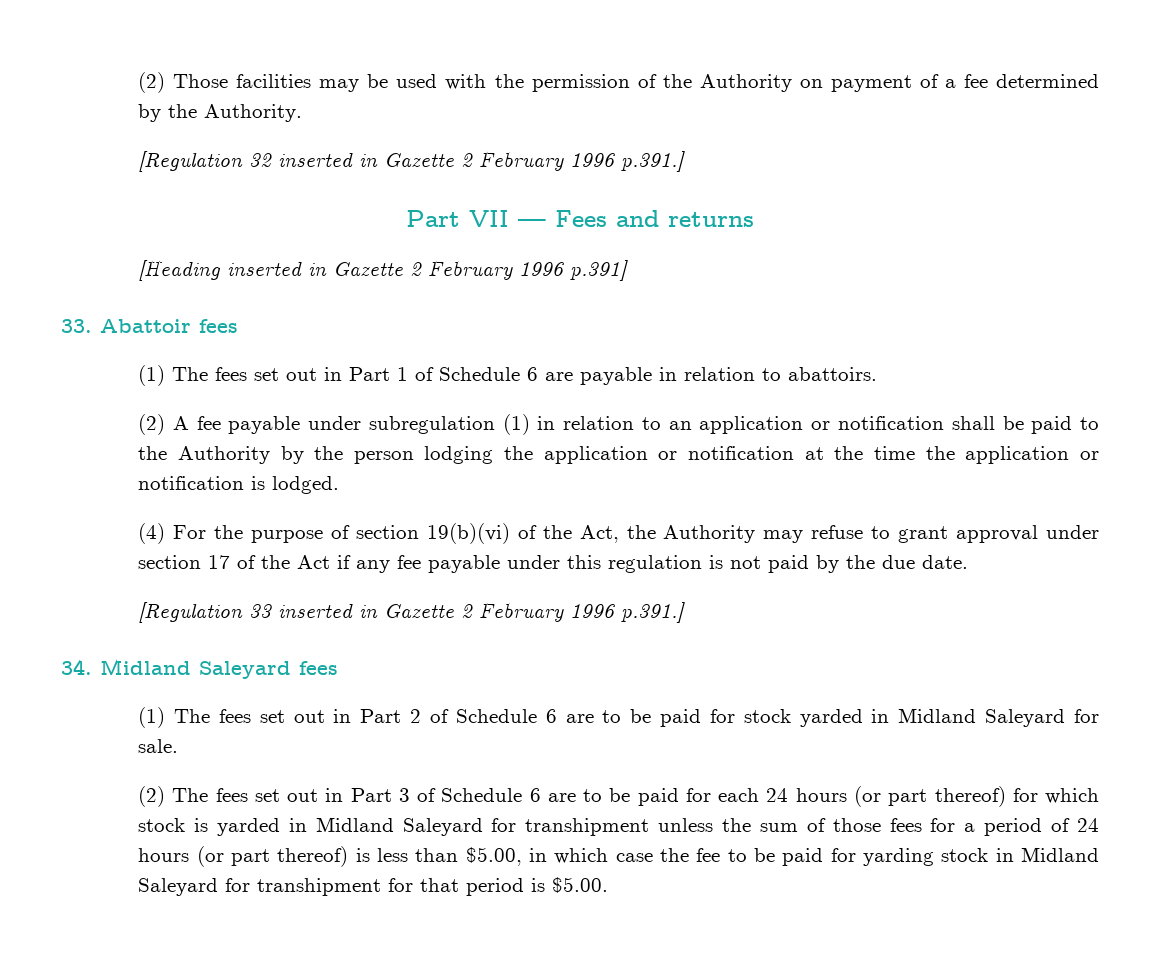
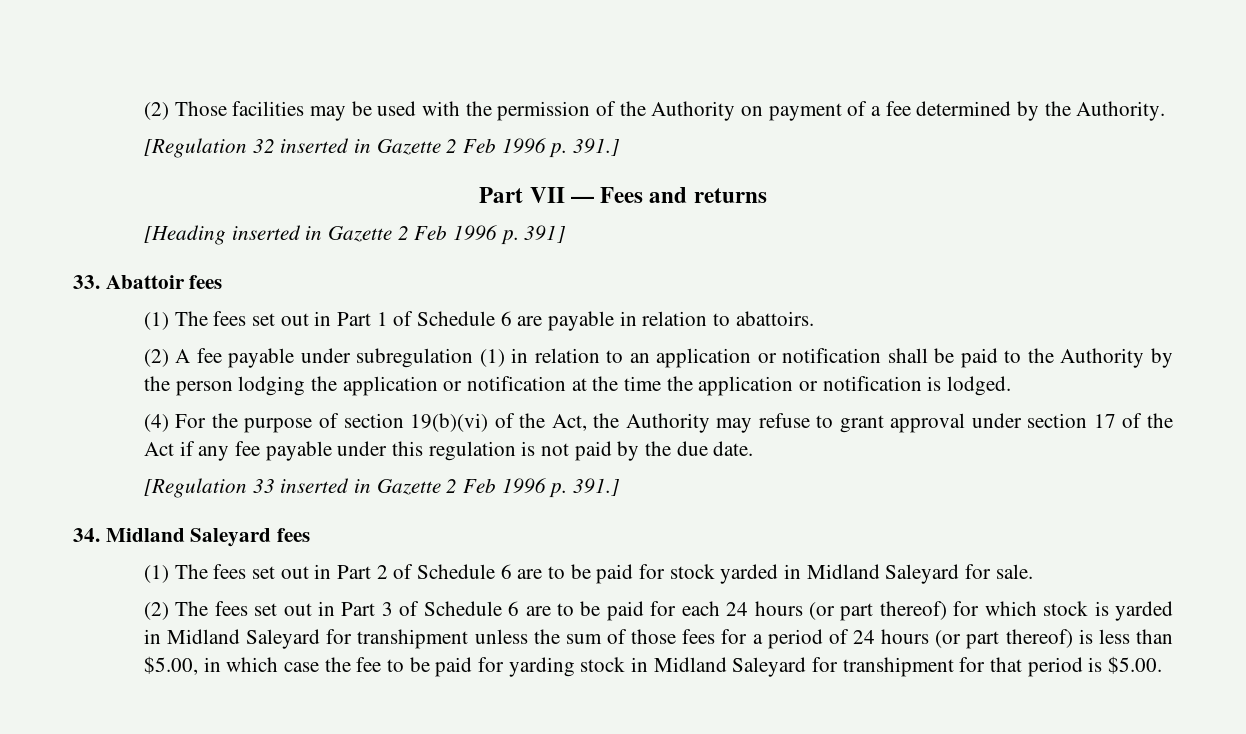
- [Regulation 32 inserted in Gazette 2 February 1996 p.391.]
+ [Regulation 32 inserted in Gazette 2 Feb 1996 p. 391.]
- [Heading inserted in Gazette 2 February 1996 p.391]
+ [Heading inserted in Gazette 2 Feb 1996 p. 391]
- [Regulation 33 inserted in Gazette 2 February 1996 p.391.]
+ [Regulation 33 inserted in Gazette 2 Feb 1996 p. 391.]

